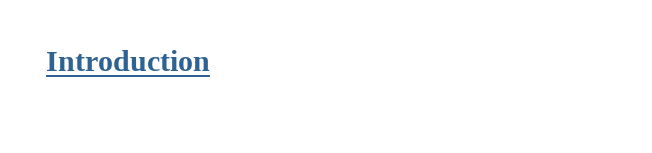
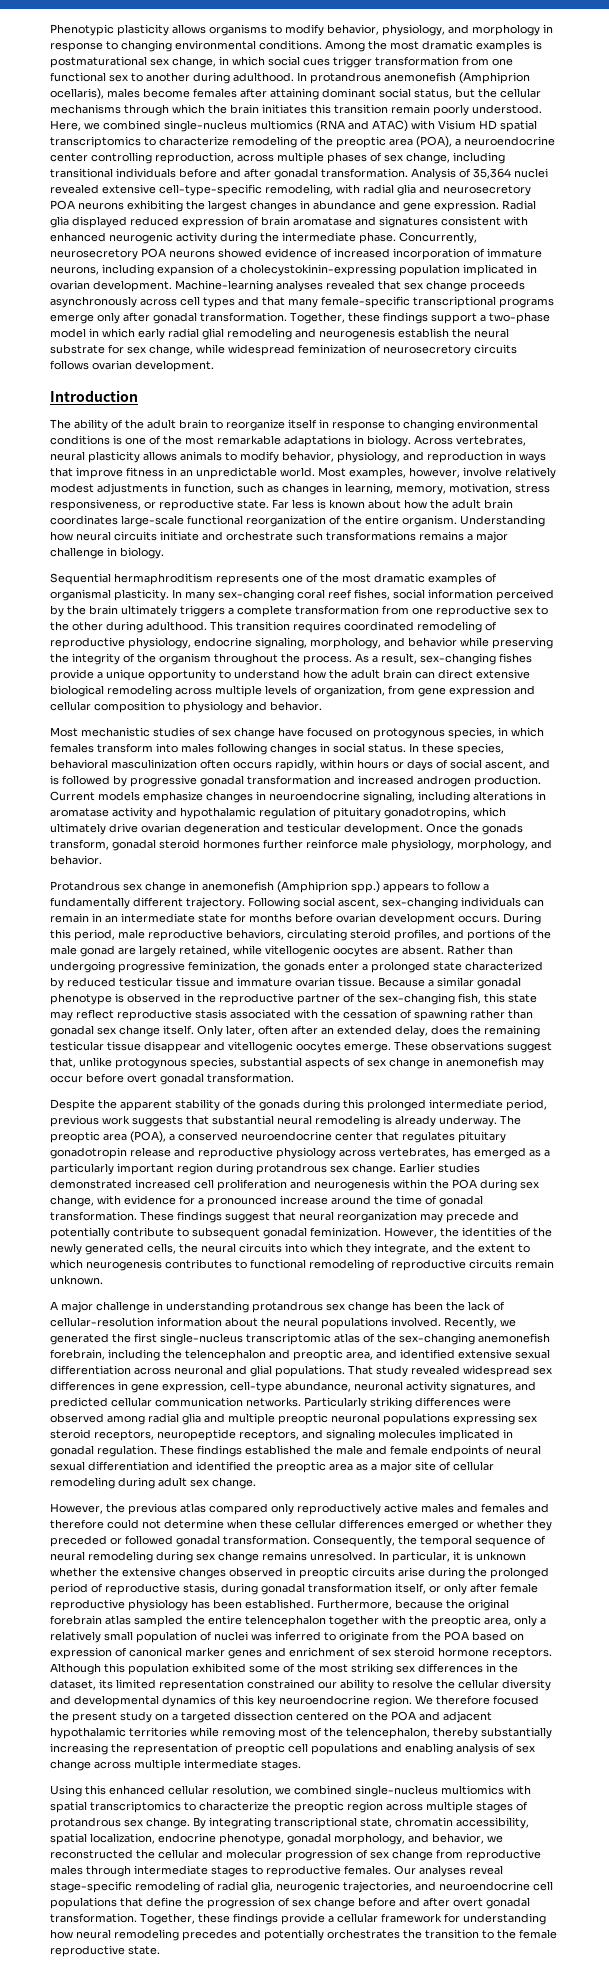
+ Phenotypic plasticity allows organisms to modify behavior, physiology, and morphology in response to changing environmental conditions. Among the most dramatic examples is postmaturational sex change, in which social cues trigger transformation from one functional sex to another during adulthood. In protandrous anemonefish (Amphiprion ocellaris), males become females after attaining dominant social status, but the cellular mechanisms through which the brain initiates this transition remain poorly understood. Here, we combined single-nucleus multiomics (RNA and ATAC) with Visium HD spatial transcriptomics to characterize remodeling of the preoptic area (POA), a neuroendocrine center controlling reproduction, across multiple phases of sex change, including transitional individuals before and after gonadal transformation. Analysis of 35,364 nuclei revealed extensive cell-type-specific remodeling, with radial glia and neurosecretory POA neurons exhibiting the largest changes in abundance and gene expression. Radial glia displayed reduced expression of brain aromatase and signatures consistent with enhanced neurogenic activity during the intermediate phase. Concurrently, neurosecretory POA neurons showed evidence of increased incorporation of immature neurons, including expansion of a cholecystokinin-expressing population implicated in ovarian development. Machine-learning analyses revealed that sex change proceeds asynchronously across cell types and that many female-specific transcriptional programs emerge only after gonadal transformation. Together, these findings support a two-phase model in which early radial glial remodeling and neurogenesis establish the neural substrate for sex change, while widespread feminization of neurosecretory circuits follows ovarian development.
  Introduction
+ The ability of the adult brain to reorganize itself in response to changing environmental conditions is one of the most remarkable adaptations in biology. Across vertebrates, neural plasticity allows animals to modify behavior, physiology, and reproduction in ways that improve fitness in an unpredictable world. Most examples, however, involve relatively modest adjustments in function, such as changes in learning, memory, motivation, stress responsiveness, or reproductive state. Far less is known about how the adult brain coordinates large-scale functional reorganization of the entire organism. Understanding how neural circuits initiate and orchestrate such transformations remains a major challenge in biology.
+ Sequential hermaphroditism represents one of the most dramatic examples of organismal plasticity. In many sex-changing coral reef fishes, social information perceived by the brain ultimately triggers a complete transformation from one reproductive sex to the other during adulthood. This transition requires coordinated remodeling of reproductive physiology, endocrine signaling, morphology, and behavior while preserving the integrity of the organism throughout the process. As a result, sex-changing fishes provide a unique opportunity to understand how the adult brain can direct extensive biological remodeling across multiple levels of organization, from gene expression and cellular composition to physiology and behavior.
+ Most mechanistic studies of sex change have focused on protogynous species, in which females transform into males following changes in social status. In these species, behavioral masculinization often occurs rapidly, within hours or days of social ascent, and is followed by progressive gonadal transformation and increased androgen production. Current models emphasize changes in neuroendocrine signaling, including alterations in aromatase activity and hypothalamic regulation of pituitary gonadotropins, which ultimately drive ovarian degeneration and testicular development. Once the gonads transform, gonadal steroid hormones further reinforce male physiology, morphology, and behavior.
+ Protandrous sex change in anemonefish (Amphiprion spp.) appears to follow a fundamentally different trajectory. Following social ascent, sex-changing individuals can remain in an intermediate state for months before ovarian development occurs. During this period, male reproductive behaviors, circulating steroid profiles, and portions of the male gonad are largely retained, while vitellogenic oocytes are absent. Rather than undergoing progressive feminization, the gonads enter a prolonged state characterized by reduced testicular tissue and immature ovarian tissue. Because a similar gonadal phenotype is observed in the reproductive partner of the sex-changing fish, this state may reflect reproductive stasis associated with the cessation of spawning rather than gonadal sex change itself. Only later, often after an extended delay, does the remaining testicular tissue disappear and vitellogenic oocytes emerge. These observations suggest that, unlike protogynous species, substantial aspects of sex change in anemonefish may occur before overt gonadal transformation.
+ Despite the apparent stability of the gonads during this prolonged intermediate period, previous work suggests that substantial neural remodeling is already underway. The preoptic area (POA), a conserved neuroendocrine center that regulates pituitary gonadotropin release and reproductive physiology across vertebrates, has emerged as a particularly important region during protandrous sex change. Earlier studies demonstrated increased cell proliferation and neurogenesis within the POA during sex change, with evidence for a pronounced increase around the time of gonadal transformation. These findings suggest that neural reorganization may precede and potentially contribute to subsequent gonadal feminization. However, the identities of the newly generated cells, the neural circuits into which they integrate, and the extent to which neurogenesis contributes to functional remodeling of reproductive circuits remain unknown.
+ A major challenge in understanding protandrous sex change has been the lack of cellular-resolution information about the neural populations involved. Recently, we generated the first single-nucleus transcriptomic atlas of the sex-changing anemonefish forebrain, including the telencephalon and preoptic area, and identified extensive sexual differentiation across neuronal and glial populations. That study revealed widespread sex differences in gene expression, cell-type abundance, neuronal activity signatures, and predicted cellular communication networks. Particularly striking differences were observed among radial glia and multiple preoptic neuronal populations expressing sex steroid receptors, neuropeptide receptors, and signaling molecules implicated in gonadal regulation. These findings established the male and female endpoints of neural sexual differentiation and identified the preoptic area as a major site of cellular remodeling during adult sex change.
+ However, the previous atlas compared only reproductively active males and females and therefore could not determine when these cellular differences emerged or whether they preceded or followed gonadal transformation. Consequently, the temporal sequence of neural remodeling during sex change remains unresolved. In particular, it is unknown whether the extensive changes observed in preoptic circuits arise during the prolonged period of reproductive stasis, during gonadal transformation itself, or only after female reproductive physiology has been established. Furthermore, because the original forebrain atlas sampled the entire telencephalon together with the preoptic area, only a relatively small population of nuclei was inferred to originate from the POA based on expression of canonical marker genes and enrichment of sex steroid hormone receptors. Although this population exhibited some of the most striking sex differences in the dataset, its limited representation constrained our ability to resolve the cellular diversity and developmental dynamics of this key neuroendocrine region. We therefore focused the present study on a targeted dissection centered on the POA and adjacent hypothalamic territories while removing most of the telencephalon, thereby substantially increasing the representation of preoptic cell populations and enabling analysis of sex change across multiple intermediate stages.
+ Using this enhanced cellular resolution, we combined single-nucleus multiomics with spatial transcriptomics to characterize the preoptic region across multiple stages of protandrous sex change. By integrating transcriptional state, chromatin accessibility, spatial localization, endocrine phenotype, gonadal morphology, and behavior, we reconstructed the cellular and molecular progression of sex change from reproductive males through intermediate stages to reproductive females. Our analyses reveal stage-specific remodeling of radial glia, neurogenic trajectories, and neuroendocrine cell populations that define the progression of sex change before and after overt gonadal transformation. Together, these findings provide a cellular framework for understanding how neural remodeling precedes and potentially orchestrates the transition to the female reproductive state.

